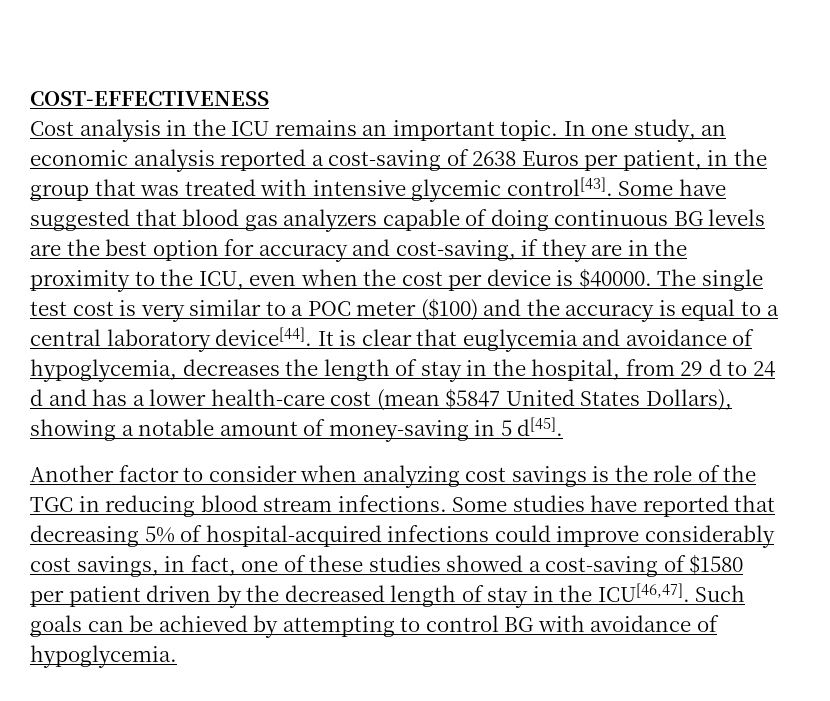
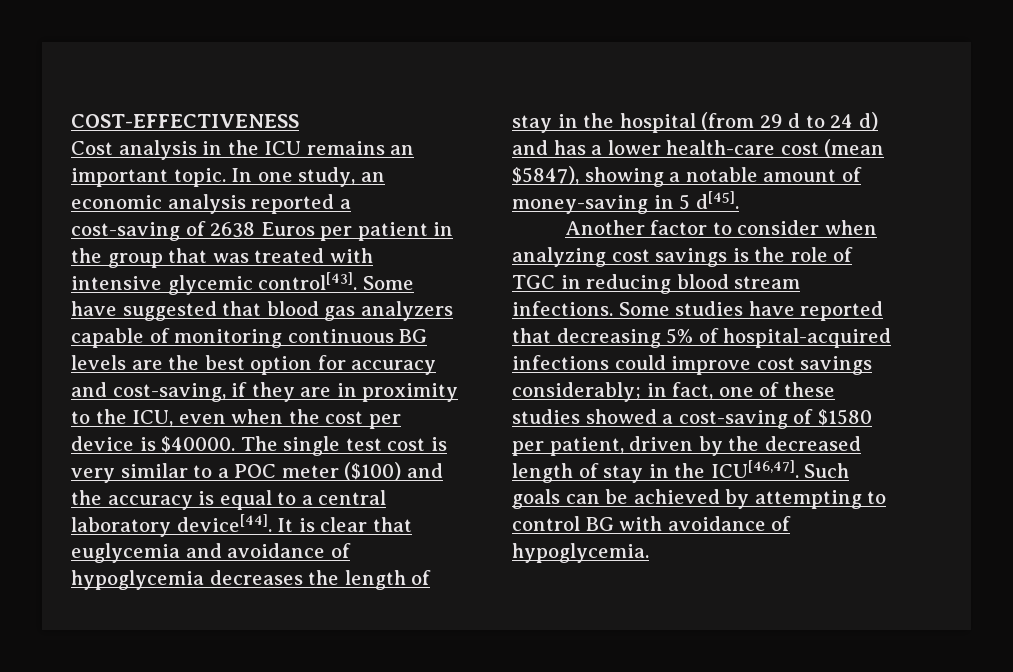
- In one study, an economic analysis reported a cost-saving of 2638 Euros per patient, in the group that was treated with intensive glycemic control[43].
+ In one study, an economic analysis reported a cost-saving of 2638 Euros per patient in the group that was treated with intensive glycemic control[43].
- Some have suggested that blood gas analyzers capable of doing continuous BG levels are the best option for accuracy and cost-saving, if they are in the proximity to the ICU, even when the cost per device is $40000.
+ Some have suggested that blood gas analyzers capable of monitoring continuous BG levels are the best option for accuracy and cost-saving, if they are in proximity to the ICU, even when the cost per device is $40000.
- It is clear that euglycemia and avoidance of hypoglycemia, decreases the length of stay in the hospital, from 29 d to 24 d and has a lower health-care cost (mean $5847 United States Dollars), showing a notable amount of money-saving in 5 d[45].
+ It is clear that euglycemia and avoidance of hypoglycemia decreases the length of stay in the hospital (from 29 d to 24 d) and has a lower health-care cost (mean $5847), showing a notable amount of money-saving in 5 d[45].
- Another factor to consider when analyzing cost savings is the role of the TGC in reducing blood stream infections.
+ Another factor to consider when analyzing cost savings is the role of TGC in reducing blood stream infections.
- Some studies have reported that decreasing 5% of hospital-acquired infections could improve considerably cost savings, in fact, one of these studies showed a cost-saving of $1580 per patient driven by the decreased length of stay in the ICU[46,47].
+ Some studies have reported that decreasing 5% of hospital-acquired infections could improve cost savings considerably; in fact, one of these studies showed a cost-saving of $1580 per patient, driven by the decreased length of stay in the ICU[46,47].

